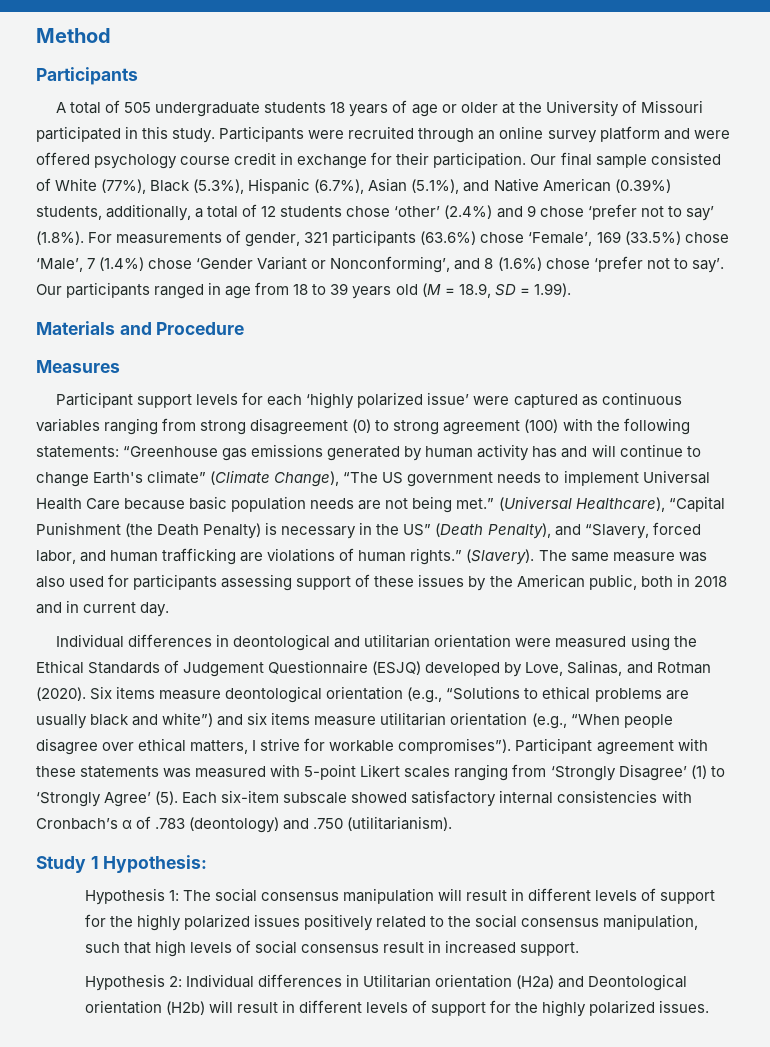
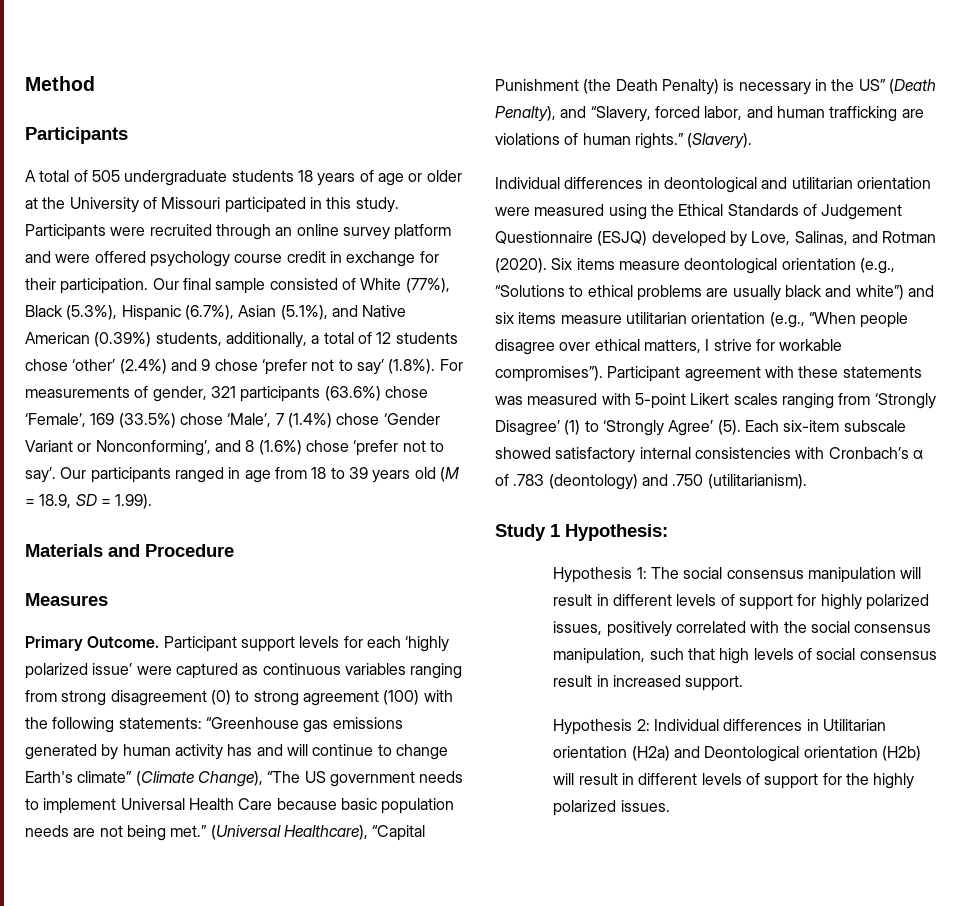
+ Primary Outcome.
- The same measure was also used for participants assessing support of these issues by the American public, both in 2018 and in current day.
- Hypothesis 1: The social consensus manipulation will result in different levels of support for the highly polarized issues positively related to the social consensus manipulation, such that high levels of social consensus result in increased support.
+ Hypothesis 1: The social consensus manipulation will result in different levels of support for highly polarized issues, positively correlated with the social consensus manipulation, such that high levels of social consensus result in increased support.

